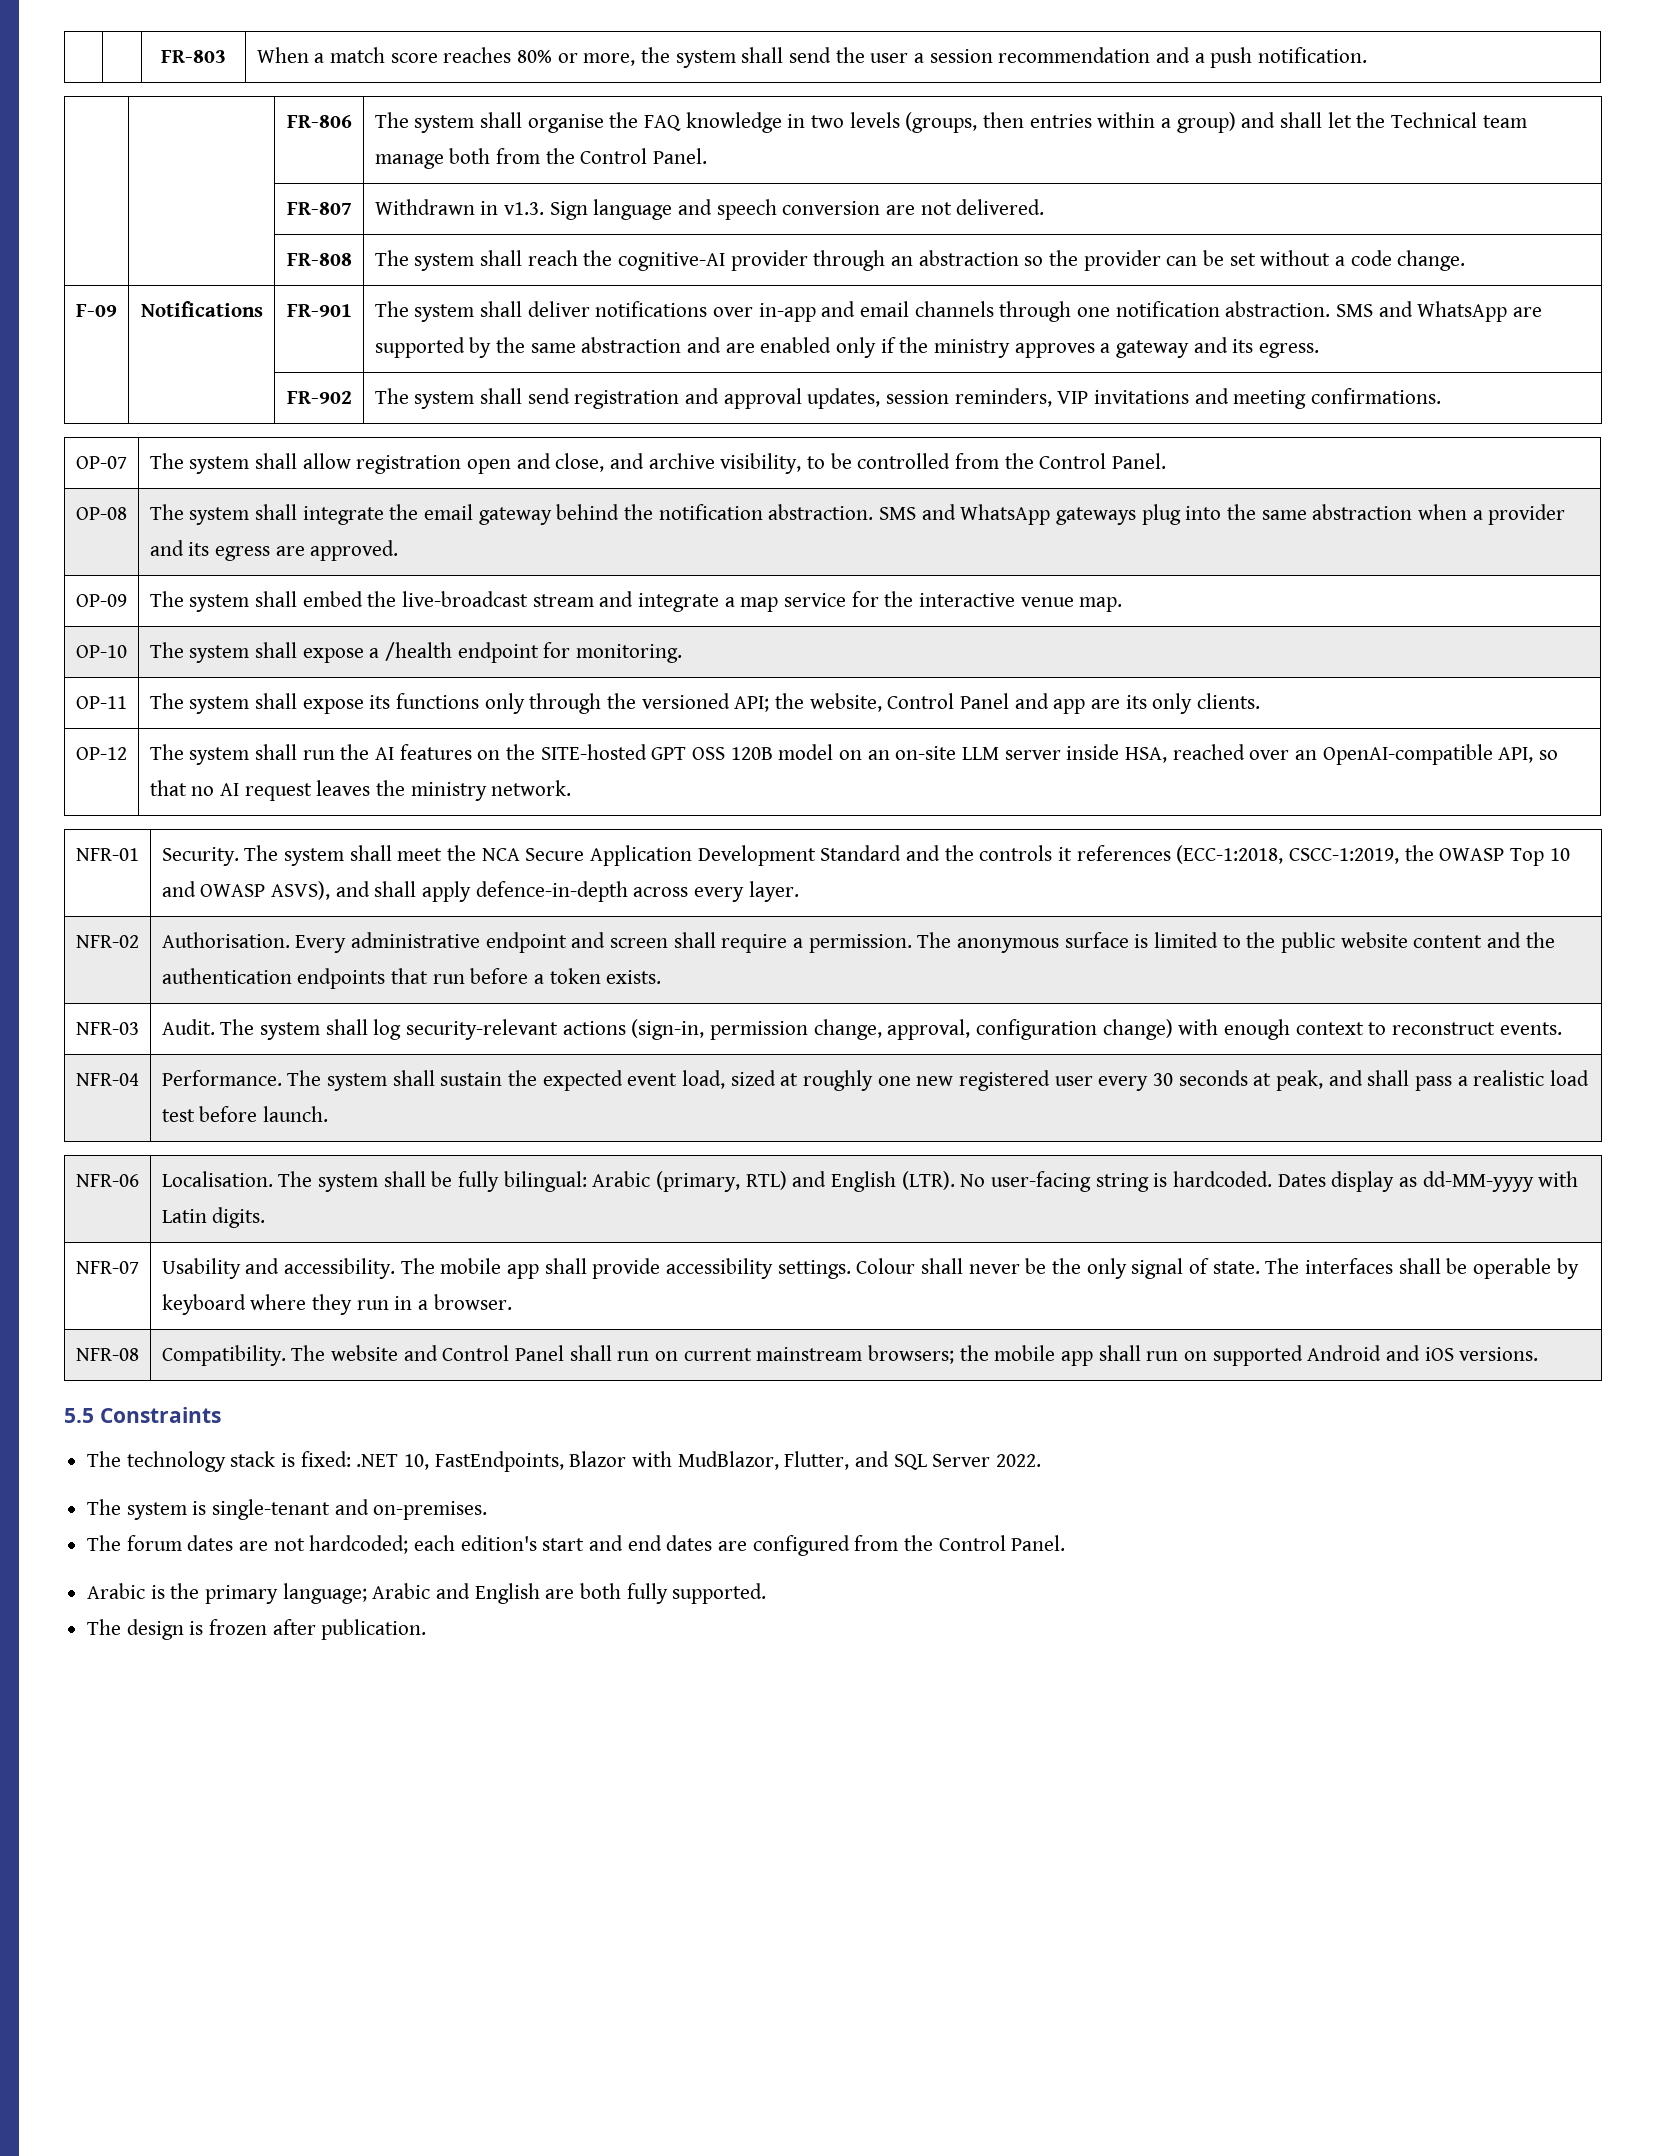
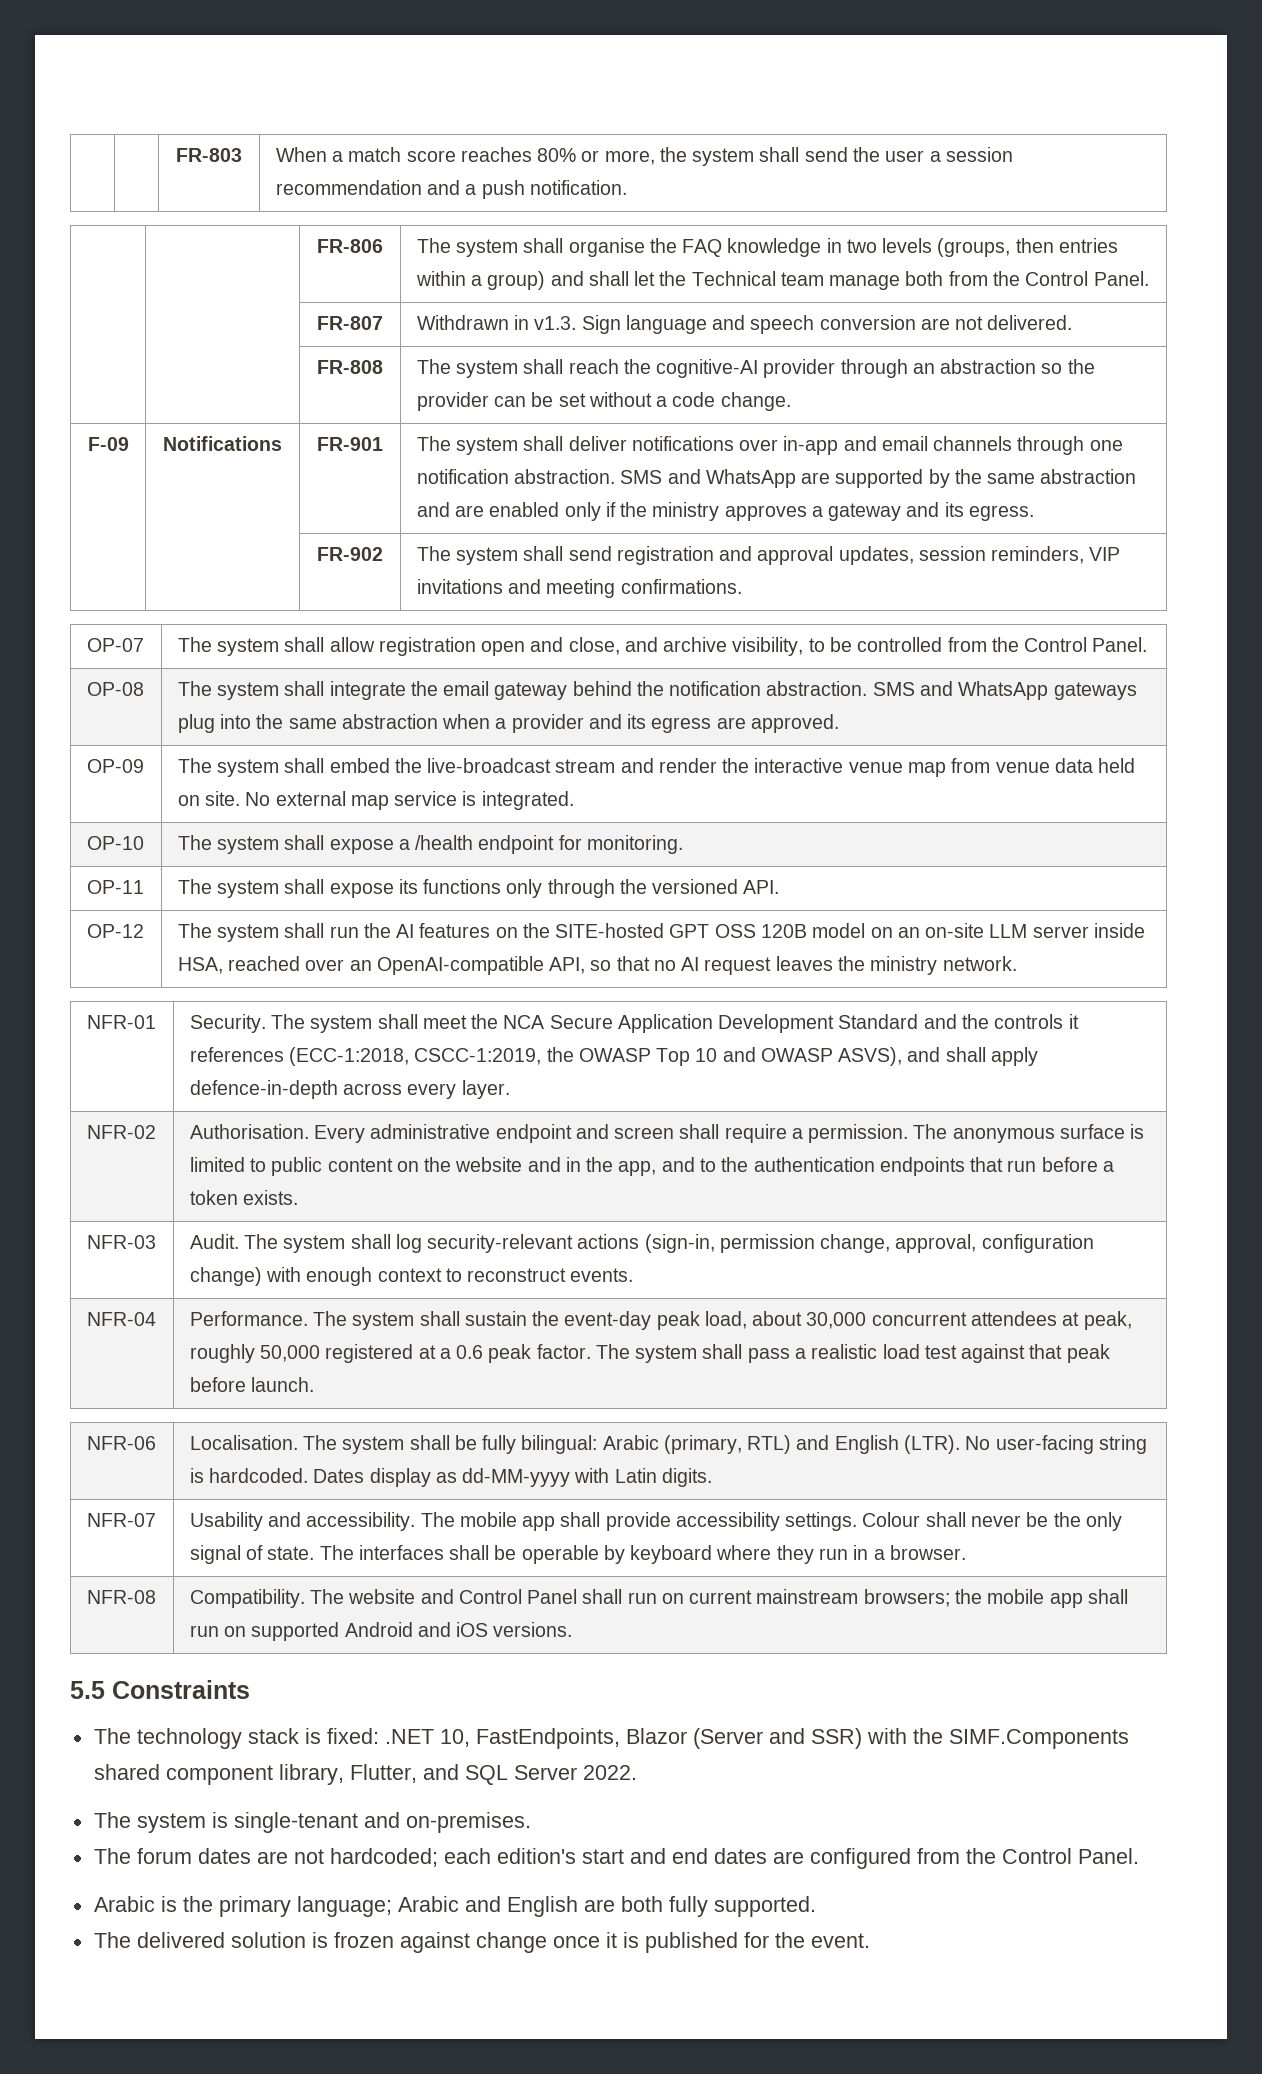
- OP-09 | The system shall embed the live-broadcast stream and integrate a map service for the interactive venue map.
+ OP-09 | The system shall embed the live-broadcast stream and render the interactive venue map from venue data held on site. No external map service is integrated.
- OP-11 | The system shall expose its functions only through the versioned API; the website, Control Panel and app are its only clients.
+ OP-11 | The system shall expose its functions only through the versioned API.
- NFR-02 | Authorisation. Every administrative endpoint and screen shall require a permission. The anonymous surface is limited to the public website content and the authentication endpoints that run before a token exists.
+ NFR-02 | Authorisation. Every administrative endpoint and screen shall require a permission. The anonymous surface is limited to public content on the website and in the app, and to the authentication endpoints that run before a token exists.
- NFR-04 | Performance. The system shall sustain the expected event load, sized at roughly one new registered user every 30 seconds at peak, and shall pass a realistic load test before launch.
+ NFR-04 | Performance. The system shall sustain the event-day peak load, about 30,000 concurrent attendees at peak, roughly 50,000 registered at a 0.6 peak factor. The system shall pass a realistic load test against that peak before launch.
- The technology stack is fixed: .NET 10, FastEndpoints, Blazor with MudBlazor, Flutter, and SQL Server 2022.
+ The technology stack is fixed: .NET 10, FastEndpoints, Blazor (Server and SSR) with the SIMF.Components shared component library, Flutter, and SQL Server 2022.
- The design is frozen after publication.
+ The delivered solution is frozen against change once it is published for the event.

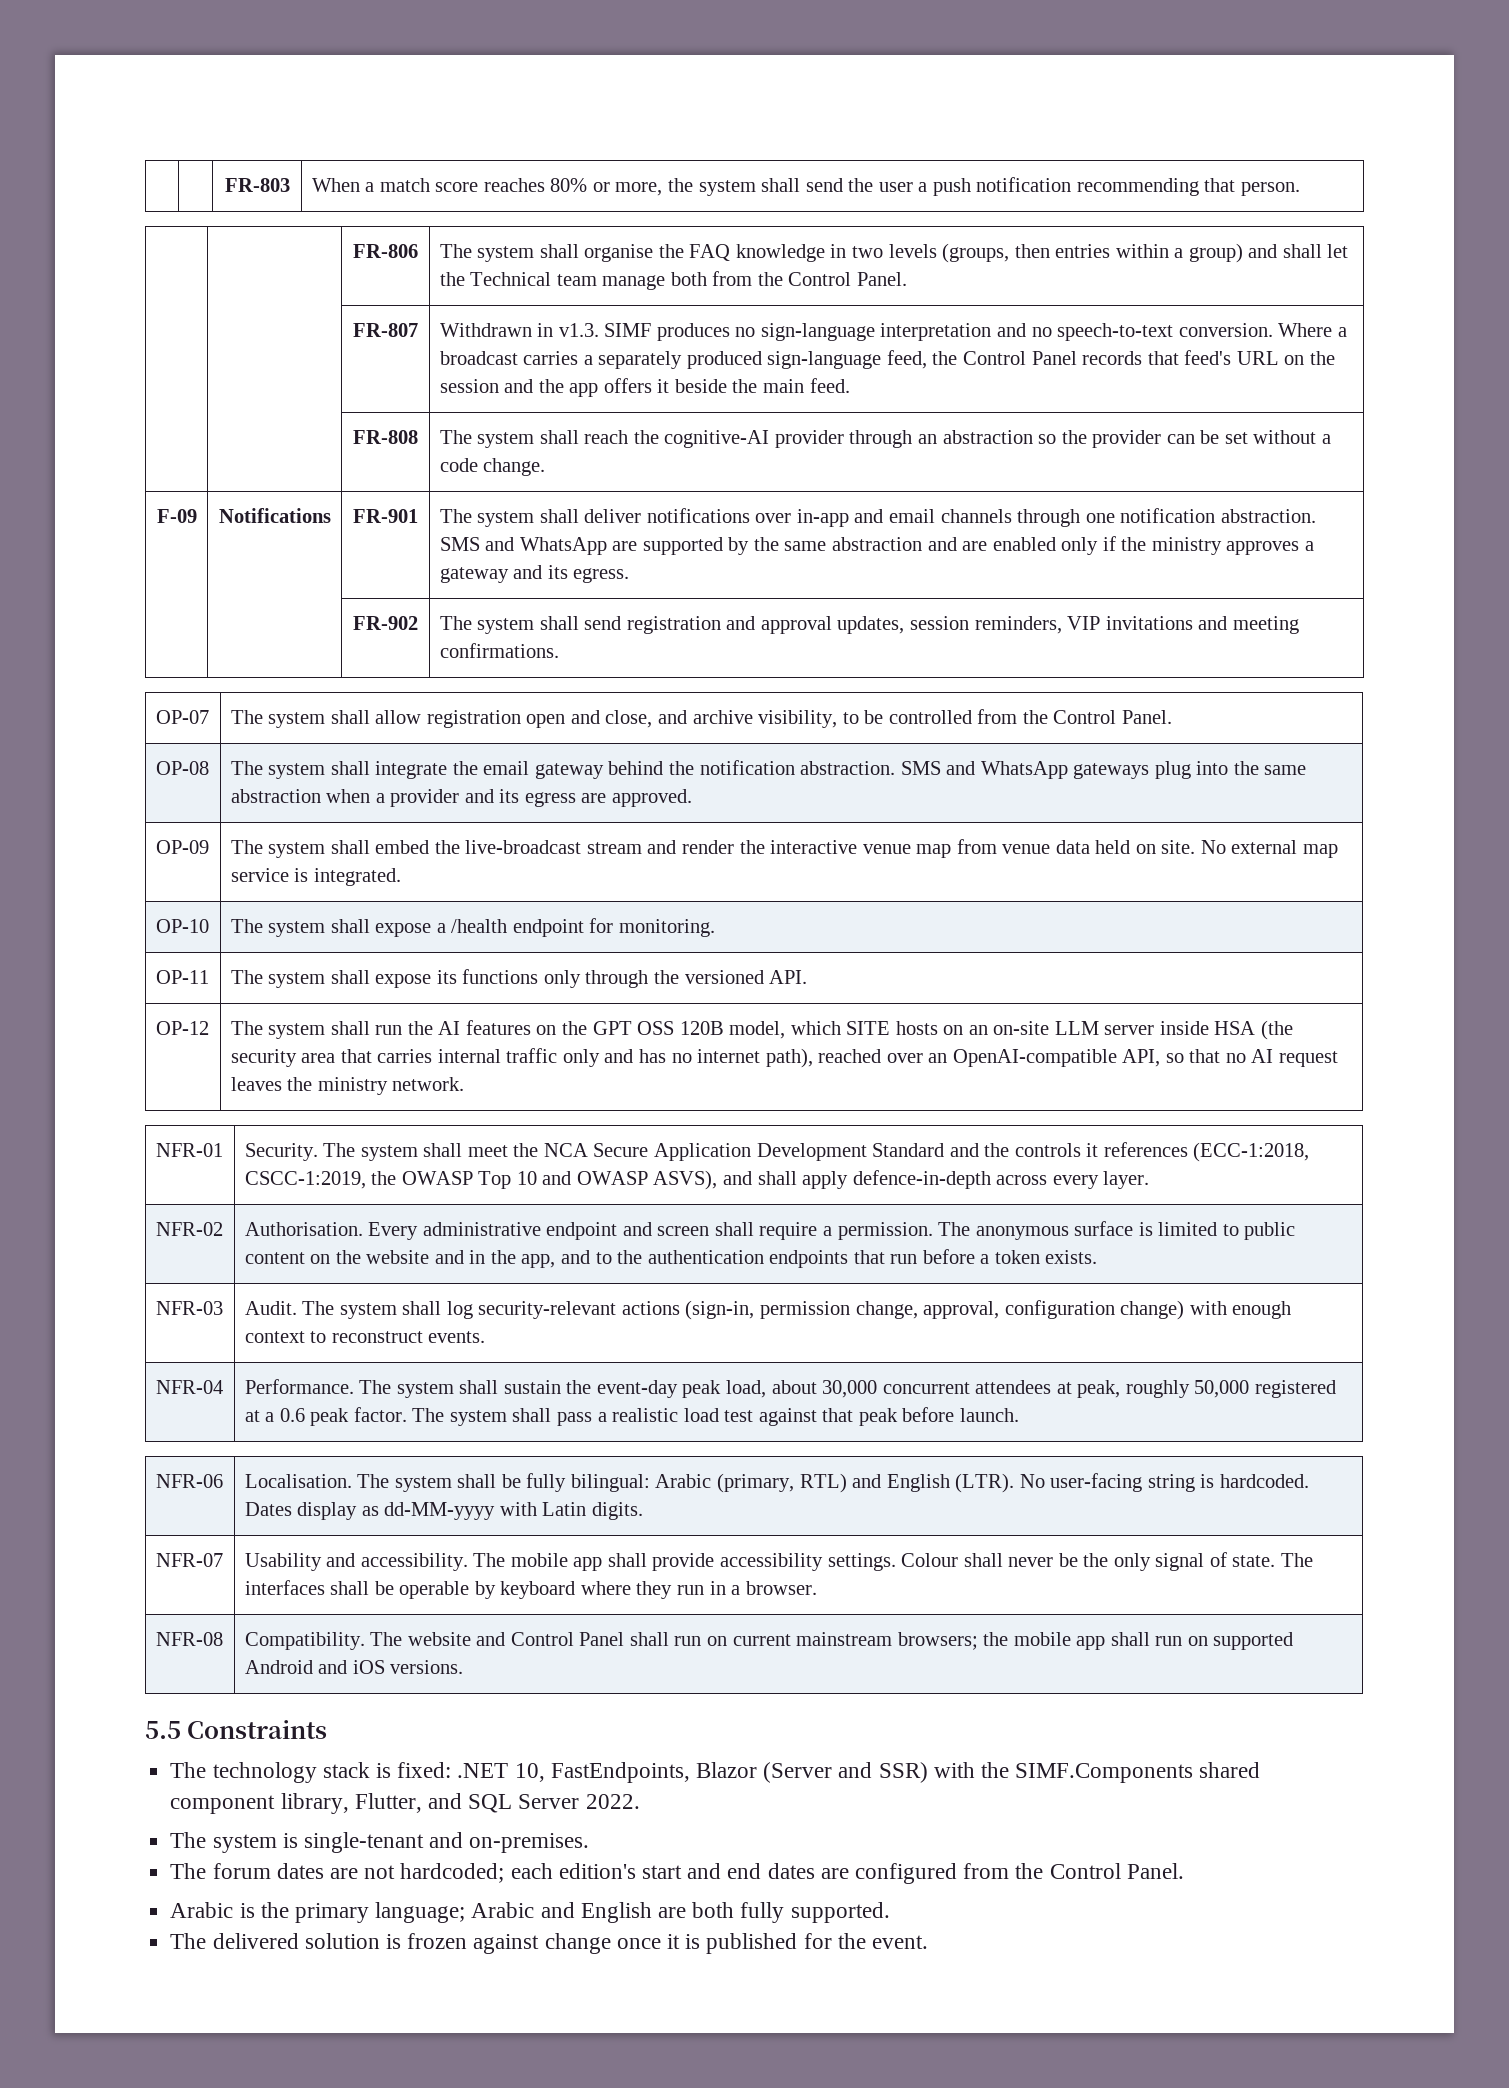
- | | FR-803 | When a match score reaches 80% or more, the system shall send the user a session recommendation and a push notification.
+ | | FR-803 | When a match score reaches 80% or more, the system shall send the user a push notification recommending that person.
- Withdrawn in v1.3. Sign language and speech conversion are not delivered.
+ Withdrawn in v1.3. SIMF produces no sign-language interpretation and no speech-to-text conversion. Where a broadcast carries a separately produced sign-language feed, the Control Panel records that feed's URL on the session and the app offers it beside the main feed.
- The system shall run the AI features on the SITE-hosted GPT OSS 120B model on an on-site LLM server inside HSA, reached over an OpenAI-compatible API, so that no AI request leaves the ministry network.
+ The system shall run the AI features on the GPT OSS 120B model, which SITE hosts on an on-site LLM server inside HSA (the security area that carries internal traffic only and has no internet path), reached over an OpenAI-compatible API, so that no AI request leaves the ministry network.

